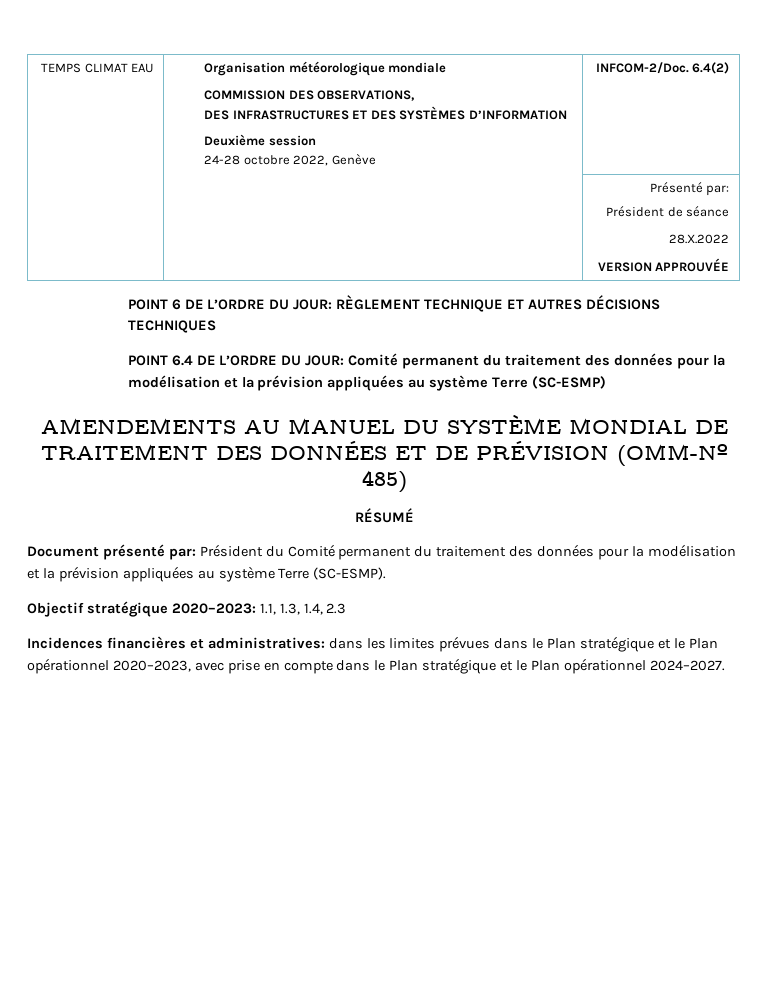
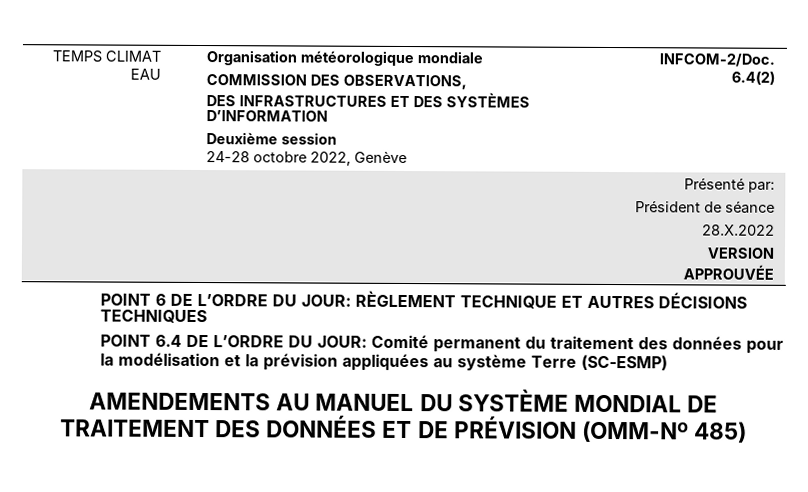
- RÉSUMÉ
- Document présenté par: Président du Comité permanent du traitement des données pour la modélisation et la prévision appliquées au système Terre (SC-ESMP).
- Objectif stratégique 2020–2023: 1.1, 1.3, 1.4, 2.3
- Incidences financières et administratives: dans les limites prévues dans le Plan stratégique et le Plan opérationnel 2020–2023, avec prise en compte dans le Plan stratégique et le Plan opérationnel 2024–2027.

